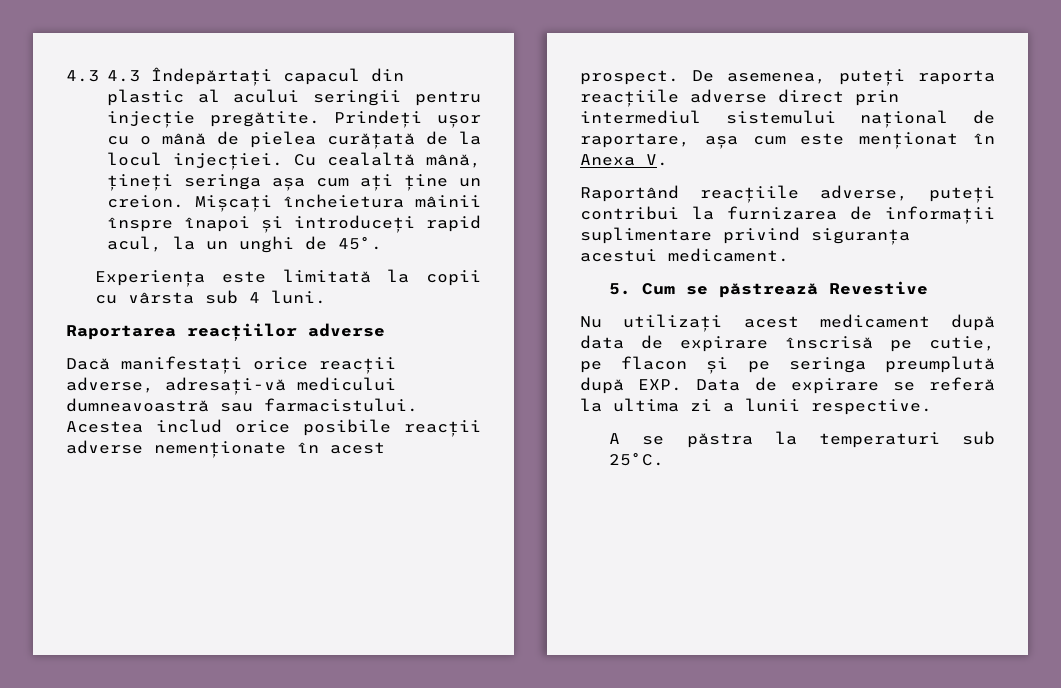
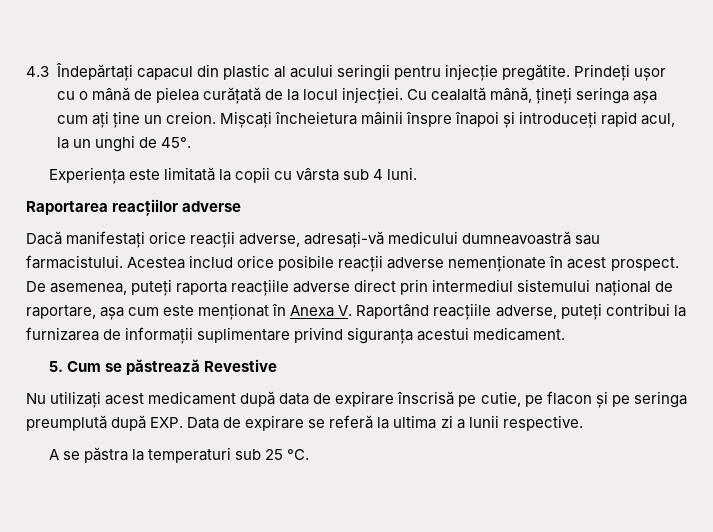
- 4.3 4.3 Îndepărtați capacul din plastic al acului seringii pentru injecție pregătite.
+ 4.3 Îndepărtați capacul din plastic al acului seringii pentru injecție pregătite.
- De asemenea, puteți raporta reacțiile adverse direct prin intermediul sistemului național de raportare, așa cum este menționat în Anexa V.
- Raportând reacțiile adverse, puteți contribui la furnizarea de informații suplimentare privind siguranța acestui medicament.
+ De asemenea, puteți raporta reacțiile adverse direct prin intermediul sistemului național de raportare, așa cum este menționat în Anexa V. Raportând reacțiile adverse, puteți contribui la furnizarea de informații suplimentare privind siguranța acestui medicament.
- A se păstra la temperaturi sub 25°C.
+ A se păstra la temperaturi sub 25 °C.

